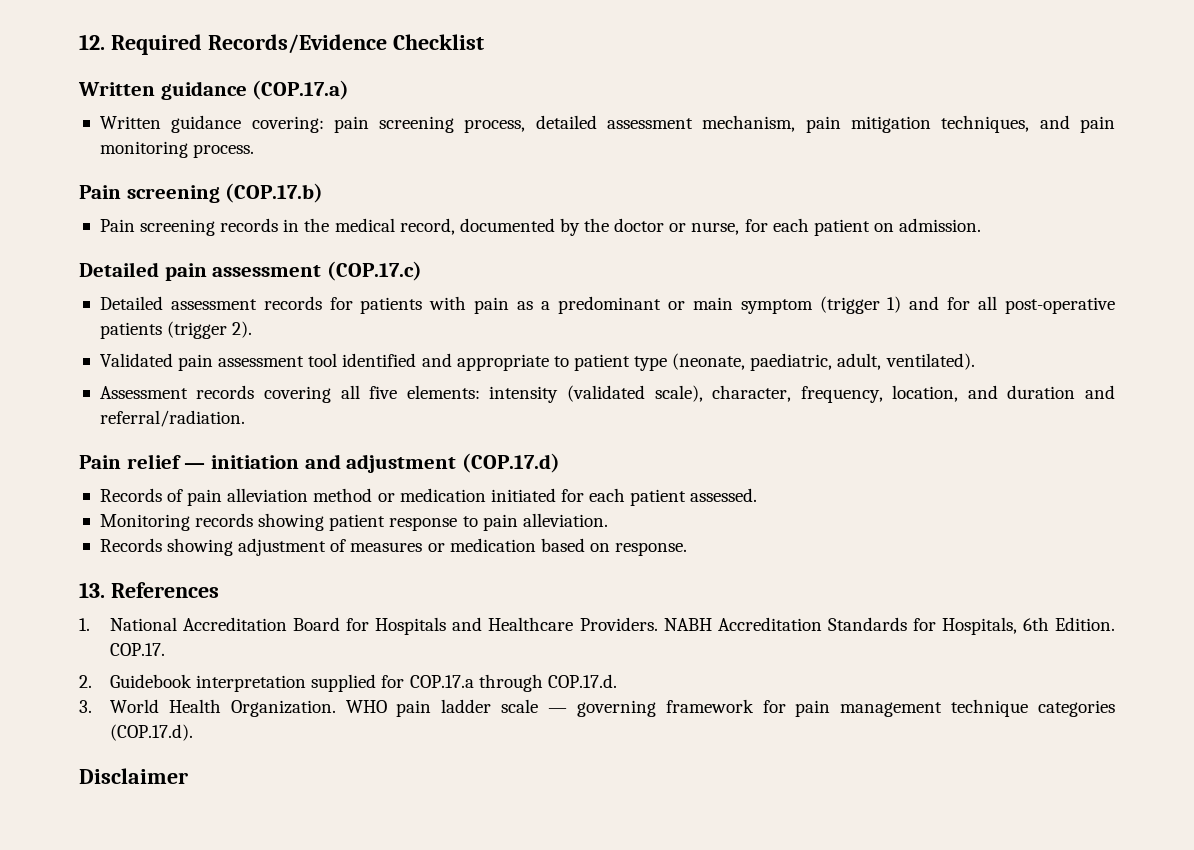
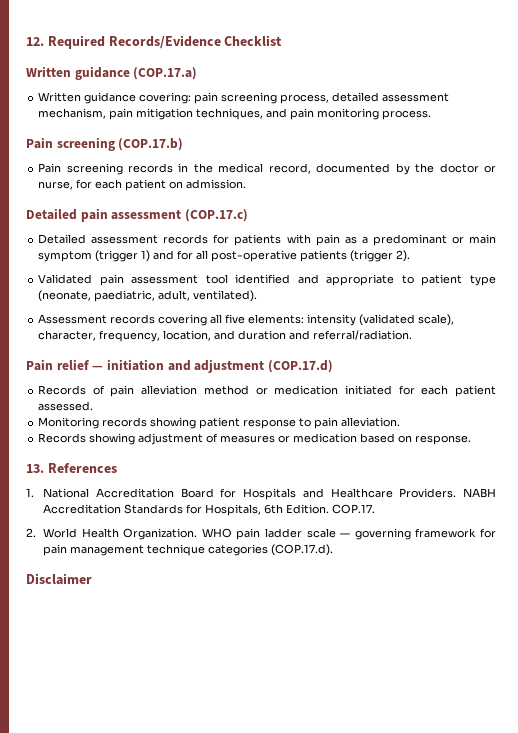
- 2. Guidebook interpretation supplied for COP.17.a through COP.17.d.
- 3. World Health Organization.
+ 2. World Health Organization.

